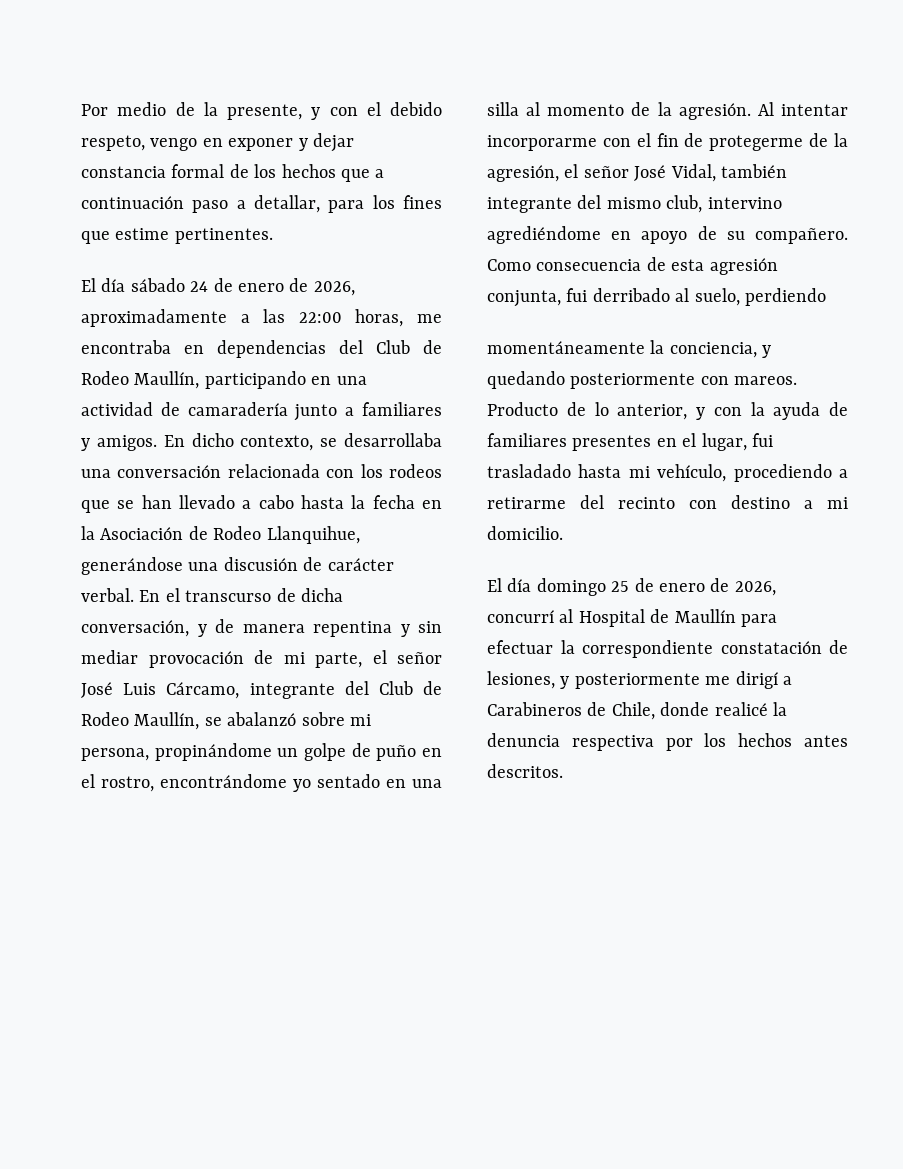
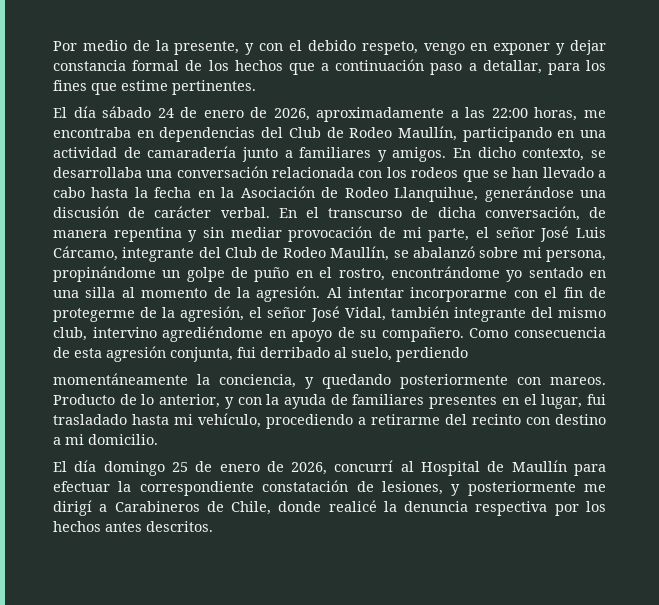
- En el transcurso de dicha conversación, y de manera repentina y sin mediar provocación de mi parte, el señor José Luis Cárcamo, integrante del Club de Rodeo Maullín, se abalanzó sobre mi persona, propinándome un golpe de puño en el rostro, encontrándome yo sentado en una silla al momento de la agresión.
+ En el transcurso de dicha conversación, de manera repentina y sin mediar provocación de mi parte, el señor José Luis Cárcamo, integrante del Club de Rodeo Maullín, se abalanzó sobre mi persona, propinándome un golpe de puño en el rostro, encontrándome yo sentado en una silla al momento de la agresión.

